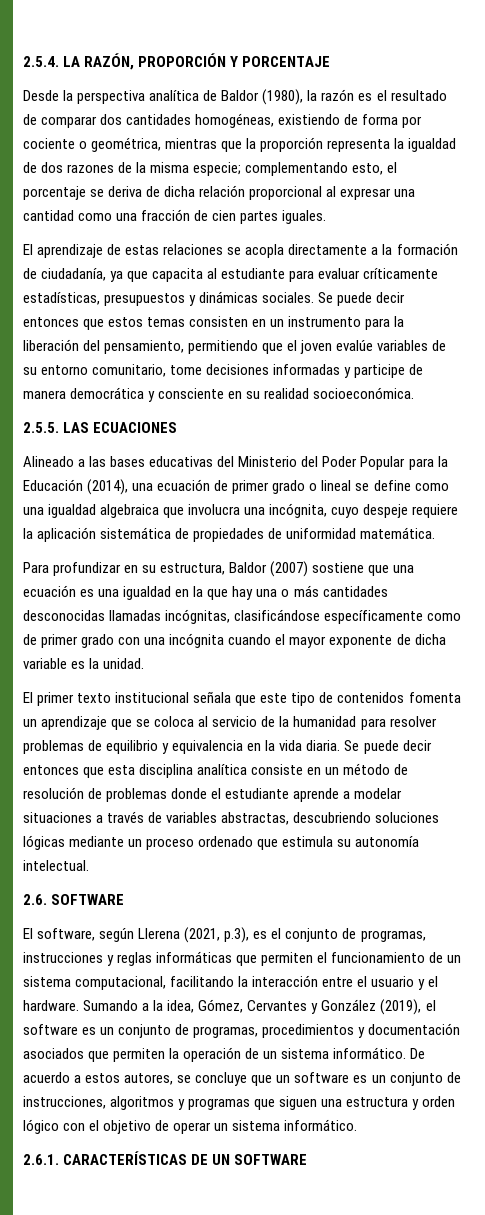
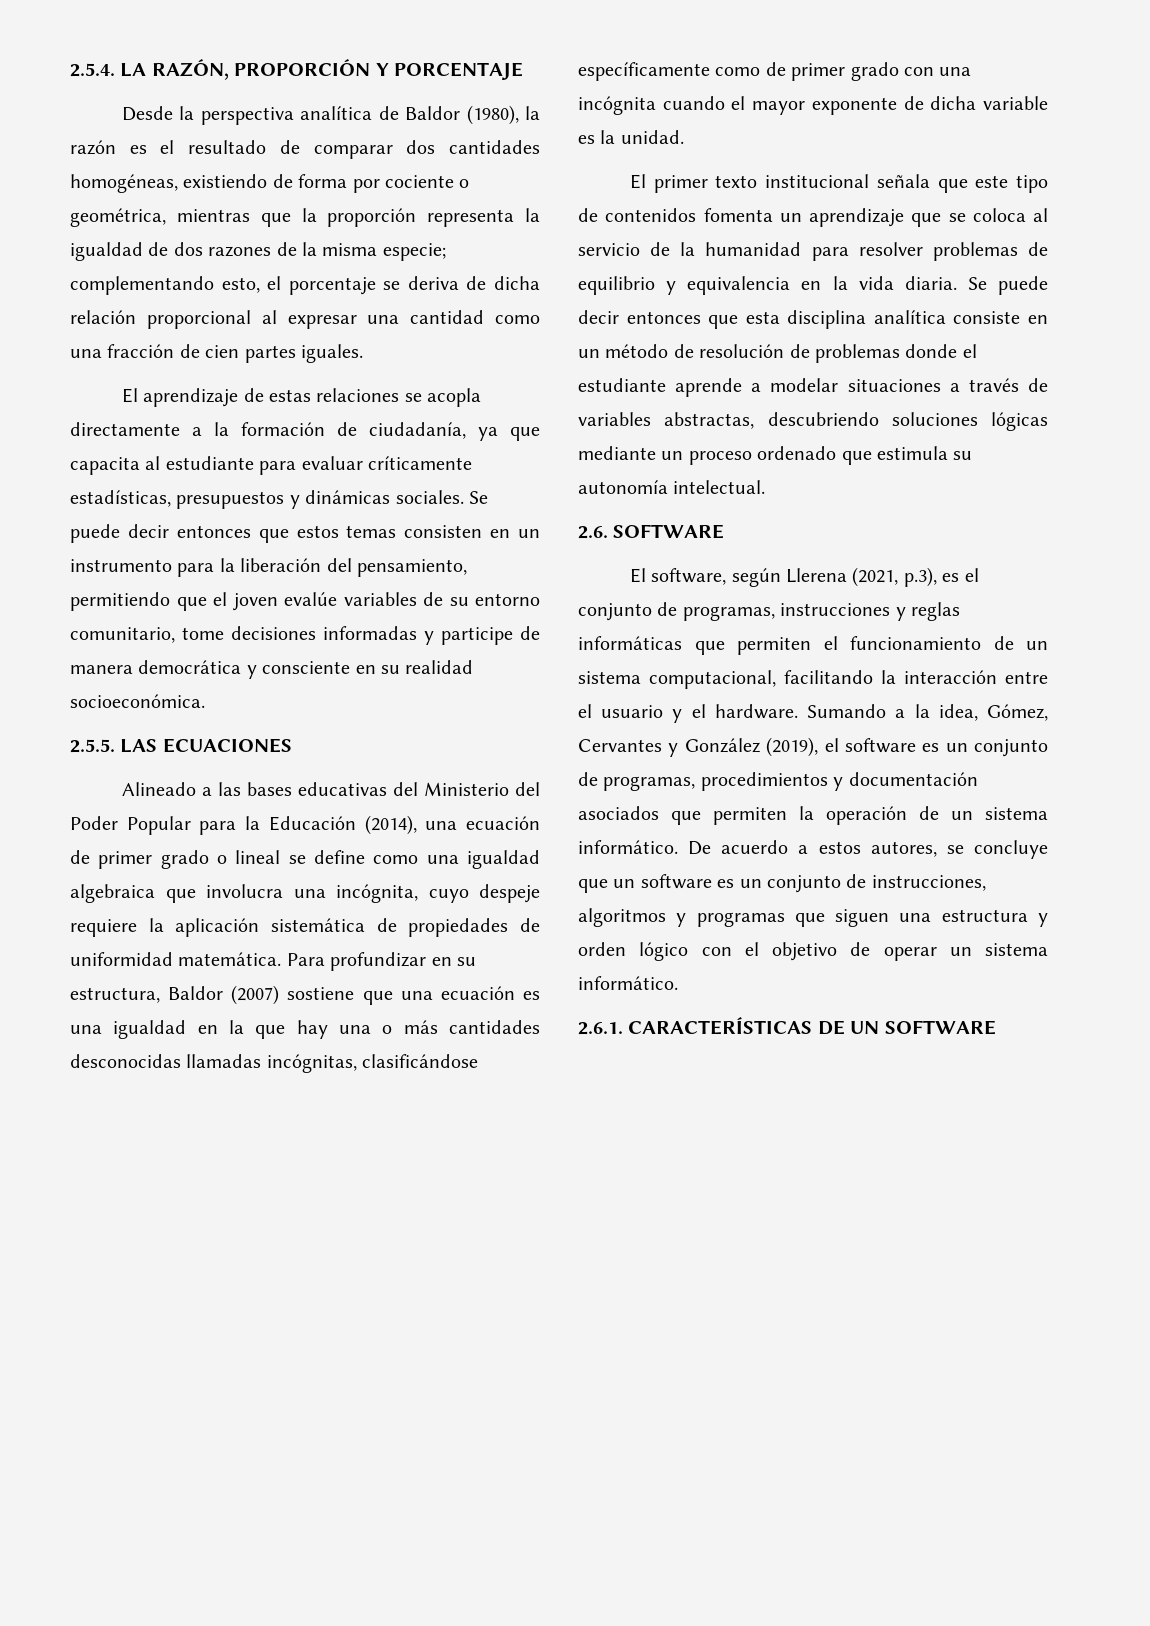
- Alineado a las bases educativas del Ministerio del Poder Popular para la Educación (2014), una ecuación de primer grado o lineal se define como una igualdad algebraica que involucra una incógnita, cuyo despeje requiere la aplicación sistemática de propiedades de uniformidad matemática.
- Para profundizar en su estructura, Baldor (2007) sostiene que una ecuación es una igualdad en la que hay una o más cantidades desconocidas llamadas incógnitas, clasificándose específicamente como de primer grado con una incógnita cuando el mayor exponente de dicha variable es la unidad.
+ Alineado a las bases educativas del Ministerio del Poder Popular para la Educación (2014), una ecuación de primer grado o lineal se define como una igualdad algebraica que involucra una incógnita, cuyo despeje requiere la aplicación sistemática de propiedades de uniformidad matemática. Para profundizar en su estructura, Baldor (2007) sostiene que una ecuación es una igualdad en la que hay una o más cantidades desconocidas llamadas incógnitas, clasificándose específicamente como de primer grado con una incógnita cuando el mayor exponente de dicha variable es la unidad.

